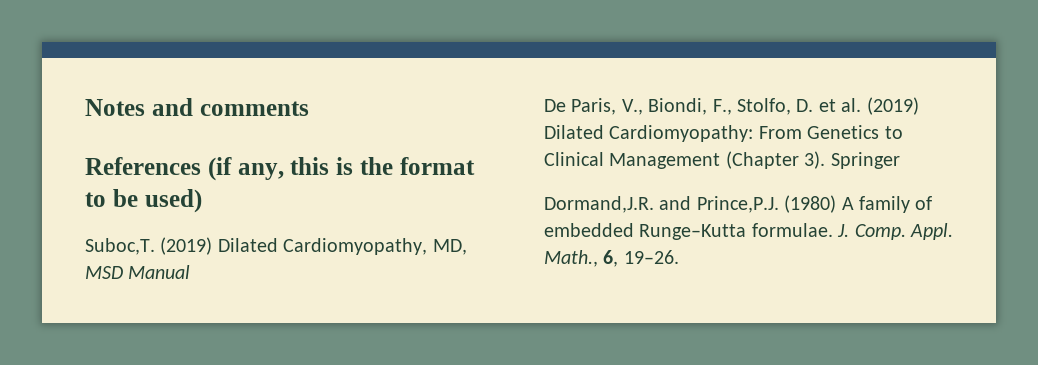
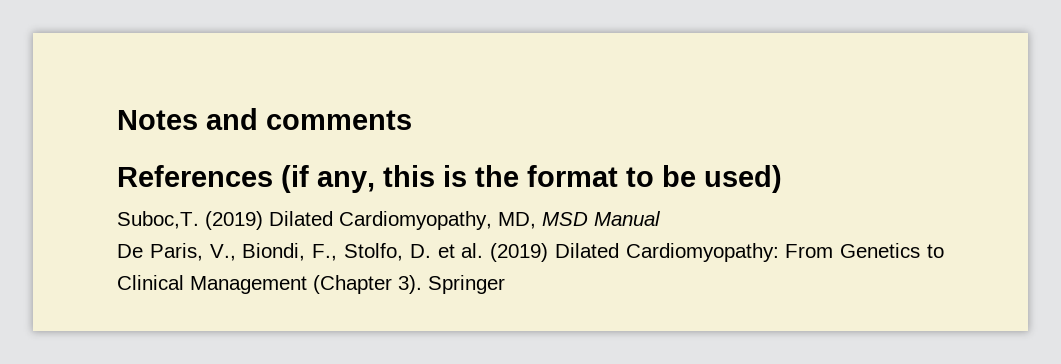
- Dormand,J.R. and Prince,P.J. (1980) A family of embedded Runge–Kutta formulae. J. Comp. Appl. Math., 6, 19–26.

